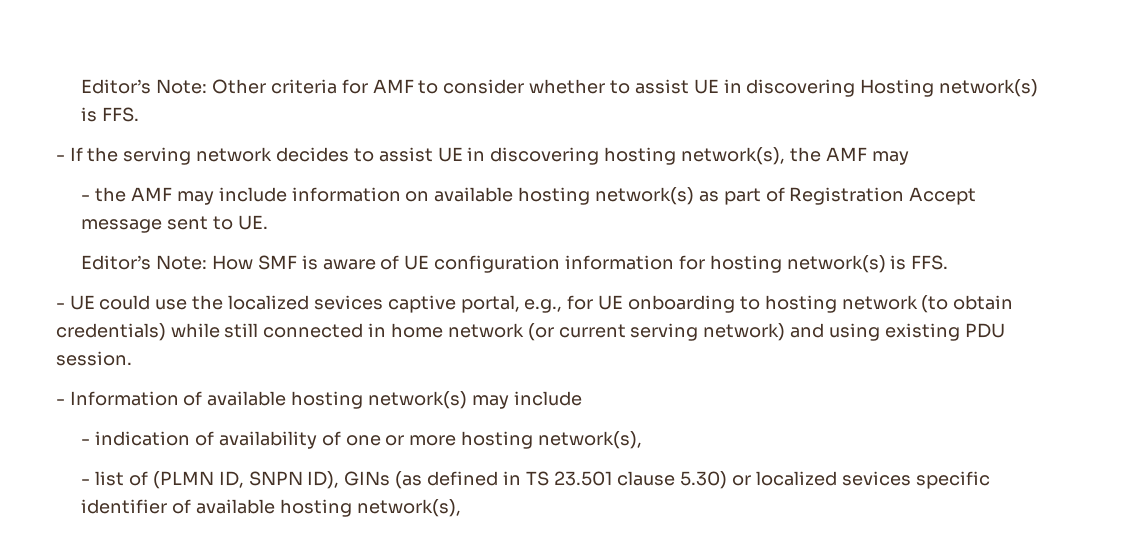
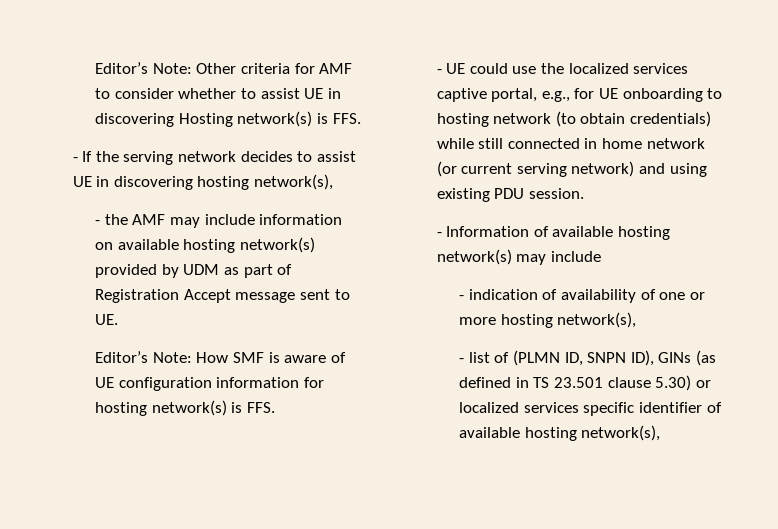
- - If the serving network decides to assist UE in discovering hosting network(s), the AMF may
+ - If the serving network decides to assist UE in discovering hosting network(s),
- - the AMF may include information on available hosting network(s) as part of Registration Accept message sent to UE.
+ - the AMF may include information on available hosting network(s) provided by UDM as part of Registration Accept message sent to UE.
- - UE could use the localized sevices captive portal, e.g., for UE onboarding to hosting network (to obtain credentials) while still connected in home network (or current serving network) and using existing PDU session.
+ - UE could use the localized services captive portal, e.g., for UE onboarding to hosting network (to obtain credentials) while still connected in home network (or current serving network) and using existing PDU session.
- - list of (PLMN ID, SNPN ID), GINs (as defined in TS 23.501 clause 5.30) or localized sevices specific identifier of available hosting network(s),
+ - list of (PLMN ID, SNPN ID), GINs (as defined in TS 23.501 clause 5.30) or localized services specific identifier of available hosting network(s),

